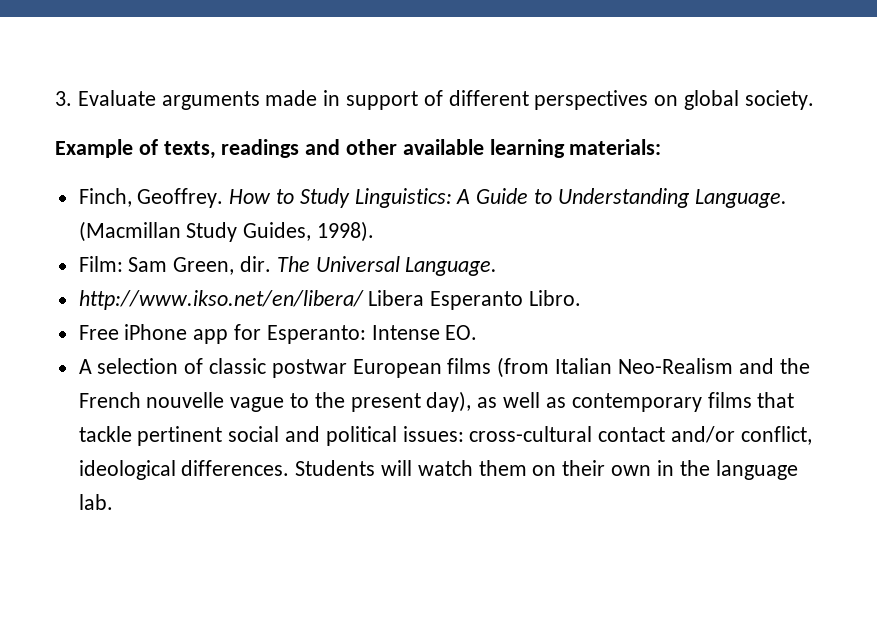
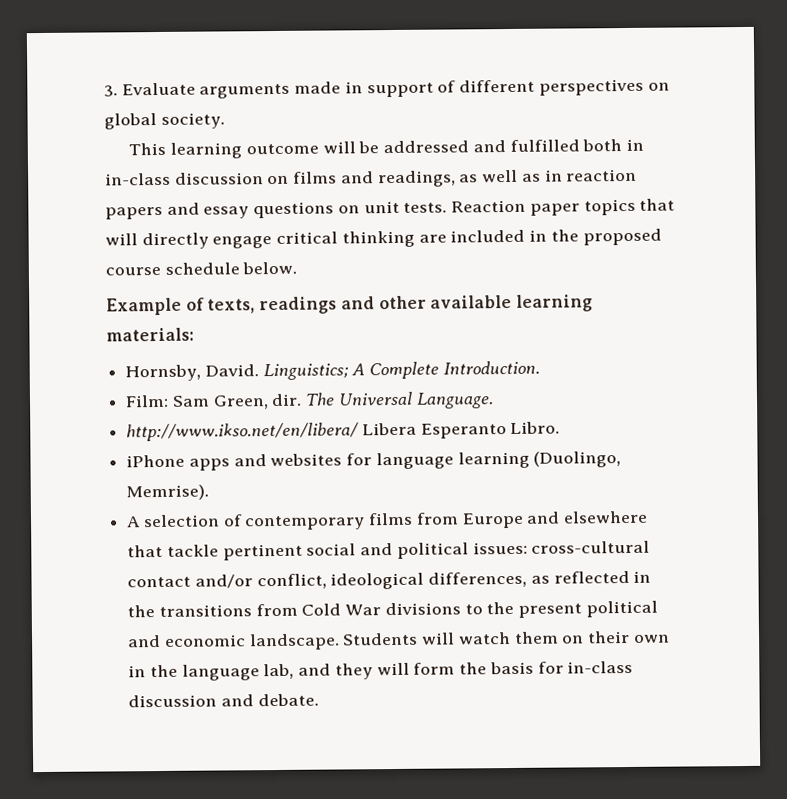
+ This learning outcome will be addressed and fulfilled both in in-class discussion on films and readings, as well as in reaction papers and essay questions on unit tests. Reaction paper topics that will directly engage critical thinking are included in the proposed course schedule below.
- Finch, Geoffrey. How to Study Linguistics: A Guide to Understanding Language. (Macmillan Study Guides, 1998).
+ Hornsby, David. Linguistics; A Complete Introduction.
- Free iPhone app for Esperanto: Intense EO.
- A selection of classic postwar European films (from Italian Neo-Realism and the French nouvelle vague to the present day), as well as contemporary films that tackle pertinent social and political issues: cross-cultural contact and/or conflict, ideological differences.
+ iPhone apps and websites for language learning (Duolingo, Memrise).
+ A selection of contemporary films from Europe and elsewhere that tackle pertinent social and political issues: cross-cultural contact and/or conflict, ideological differences, as reflected in the transitions from Cold War divisions to the present political and economic landscape.
- Students will watch them on their own in the language lab.
+ Students will watch them on their own in the language lab, and they will form the basis for in-class discussion and debate.

